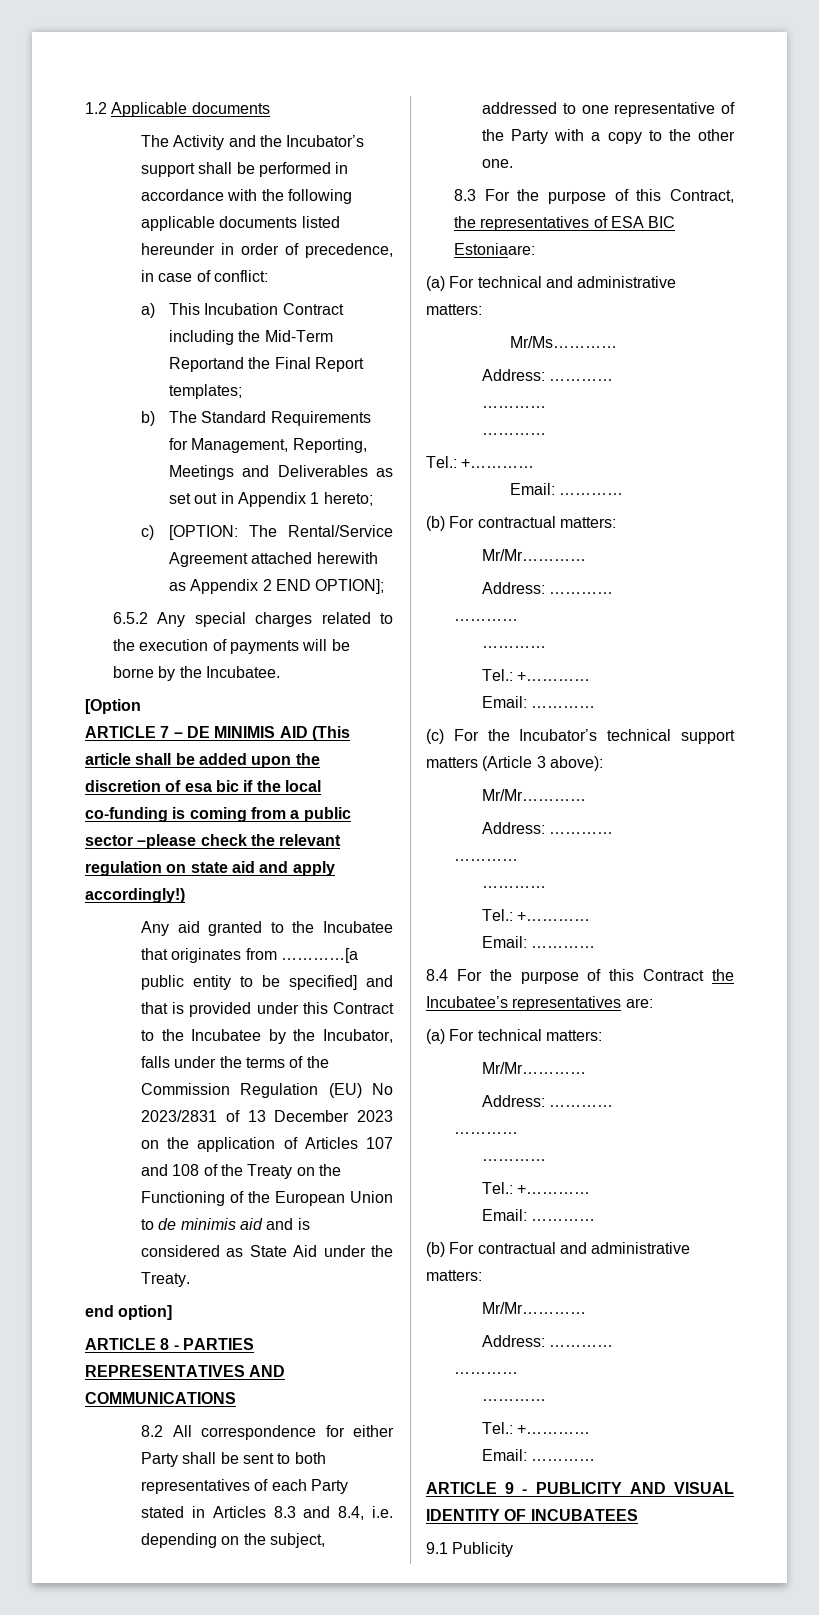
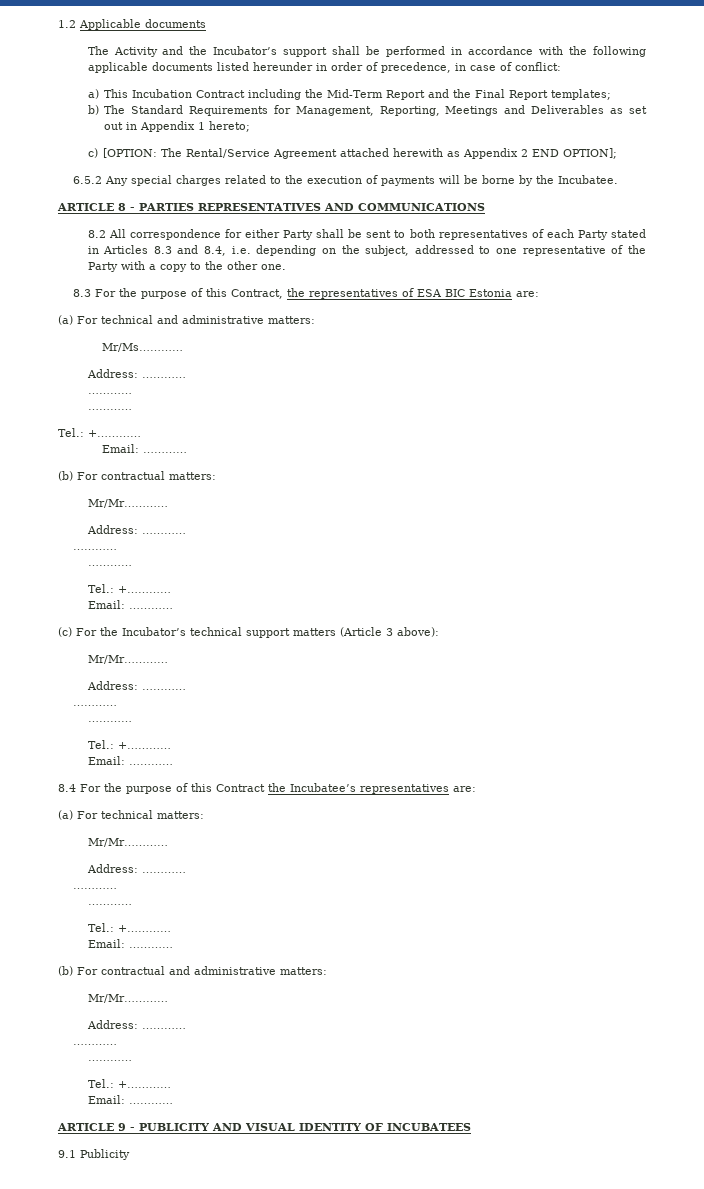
- a) This Incubation Contract including the Mid-Term Reportand the Final Report templates;
+ a) This Incubation Contract including the Mid-Term Report and the Final Report templates;
- [Option
- ARTICLE 7 – DE MINIMIS AID (This article shall be added upon the discretion of esa bic if the local co-funding is coming from a public sector –please check the relevant regulation on state aid and apply accordingly!)
- Any aid granted to the Incubatee that originates from …………[a public entity to be specified] and that is provided under this Contract to the Incubatee by the Incubator, falls under the terms of the Commission Regulation (EU) No 2023/2831 of 13 December 2023 on the application of Articles 107 and 108 of the Treaty on the Functioning of the European Union to de minimis aid and is considered as State Aid under the Treaty.
- end option]
- 8.3 For the purpose of this Contract, the representatives of ESA BIC Estoniaare:
+ 8.3 For the purpose of this Contract, the representatives of ESA BIC Estonia are:

